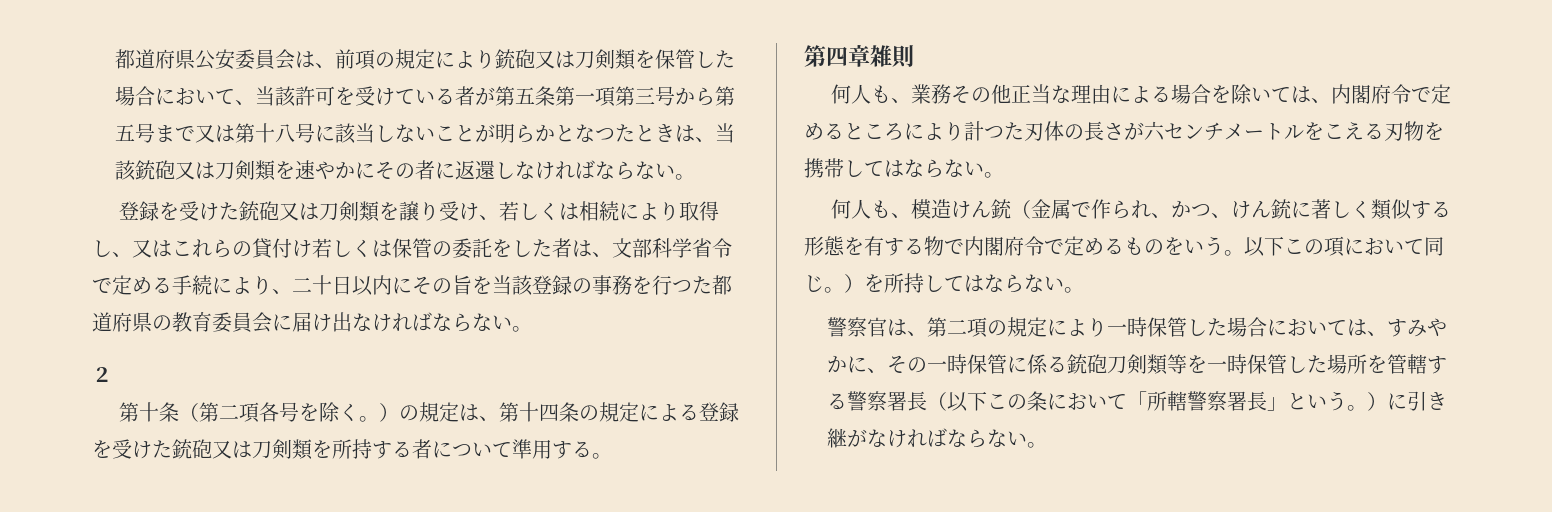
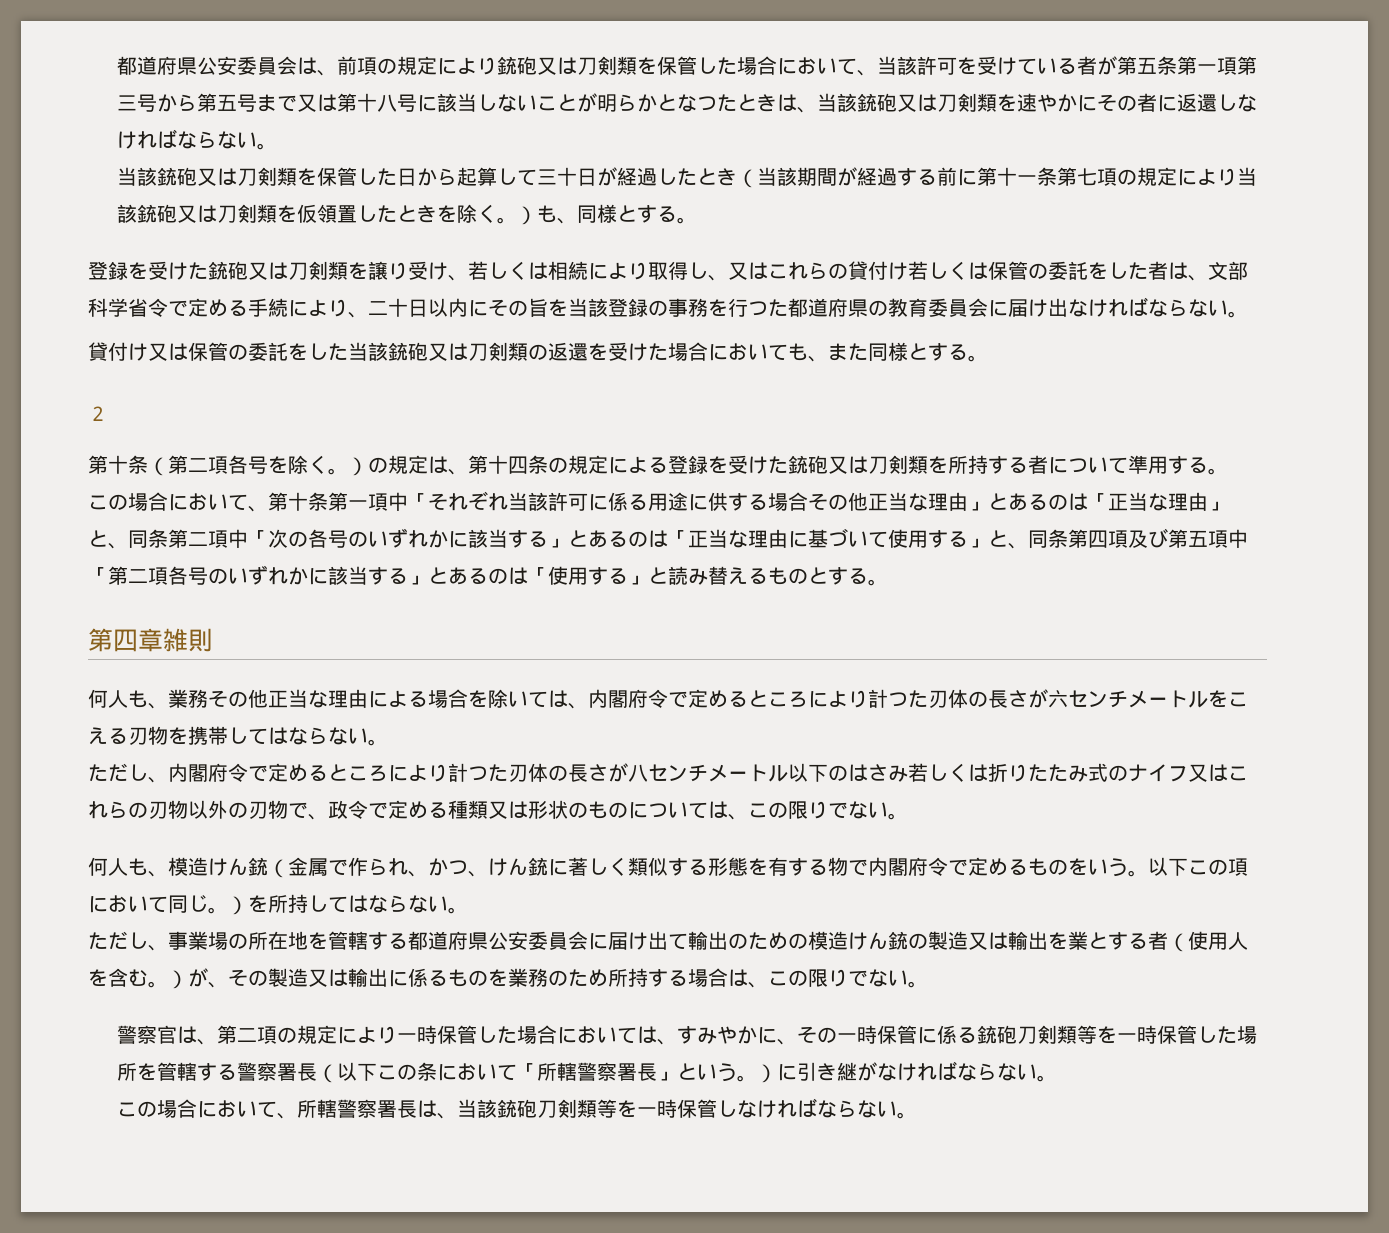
+ 当該銃砲又は刀剣類を保管した日から起算して三十日が経過したとき（当該期間が経過する前に第十一条第七項の規定により当該銃砲又は刀剣類を仮領置したときを除く。）も、同様とする。
+ 貸付け又は保管の委託をした当該銃砲又は刀剣類の返還を受けた場合においても、また同様とする。
+ この場合において、第十条第一項中「それぞれ当該許可に係る用途に供する場合その他正当な理由」とあるのは「正当な理由」と、同条第二項中「次の各号のいずれかに該当する」とあるのは「正当な理由に基づいて使用する」と、同条第四項及び第五項中「第二項各号のいずれかに該当する」とあるのは「使用する」と読み替えるものとする。
+ ただし、内閣府令で定めるところにより計つた刃体の長さが八センチメートル以下のはさみ若しくは折りたたみ式のナイフ又はこれらの刃物以外の刃物で、政令で定める種類又は形状のものについては、この限りでない。
+ ただし、事業場の所在地を管轄する都道府県公安委員会に届け出て輸出のための模造けん銃の製造又は輸出を業とする者（使用人を含む。）が、その製造又は輸出に係るものを業務のため所持する場合は、この限りでない。
+ この場合において、所轄警察署長は、当該銃砲刀剣類等を一時保管しなければならない。

